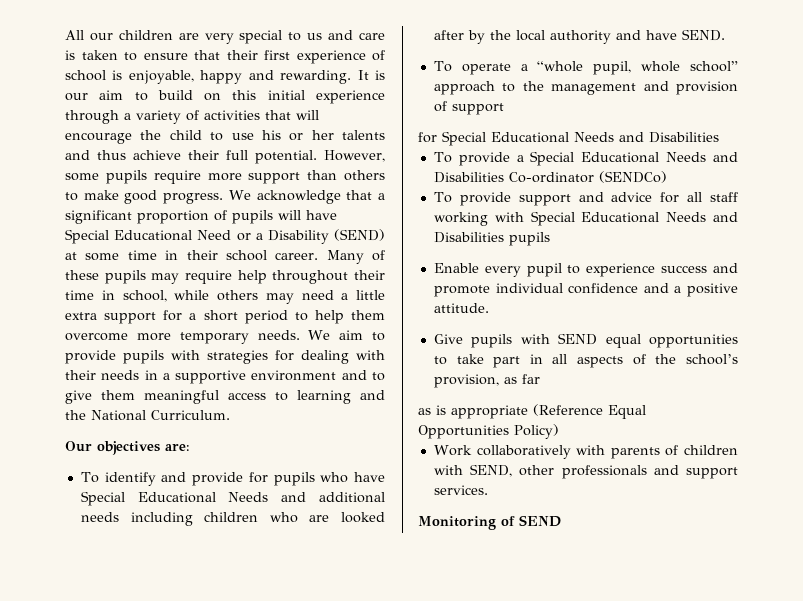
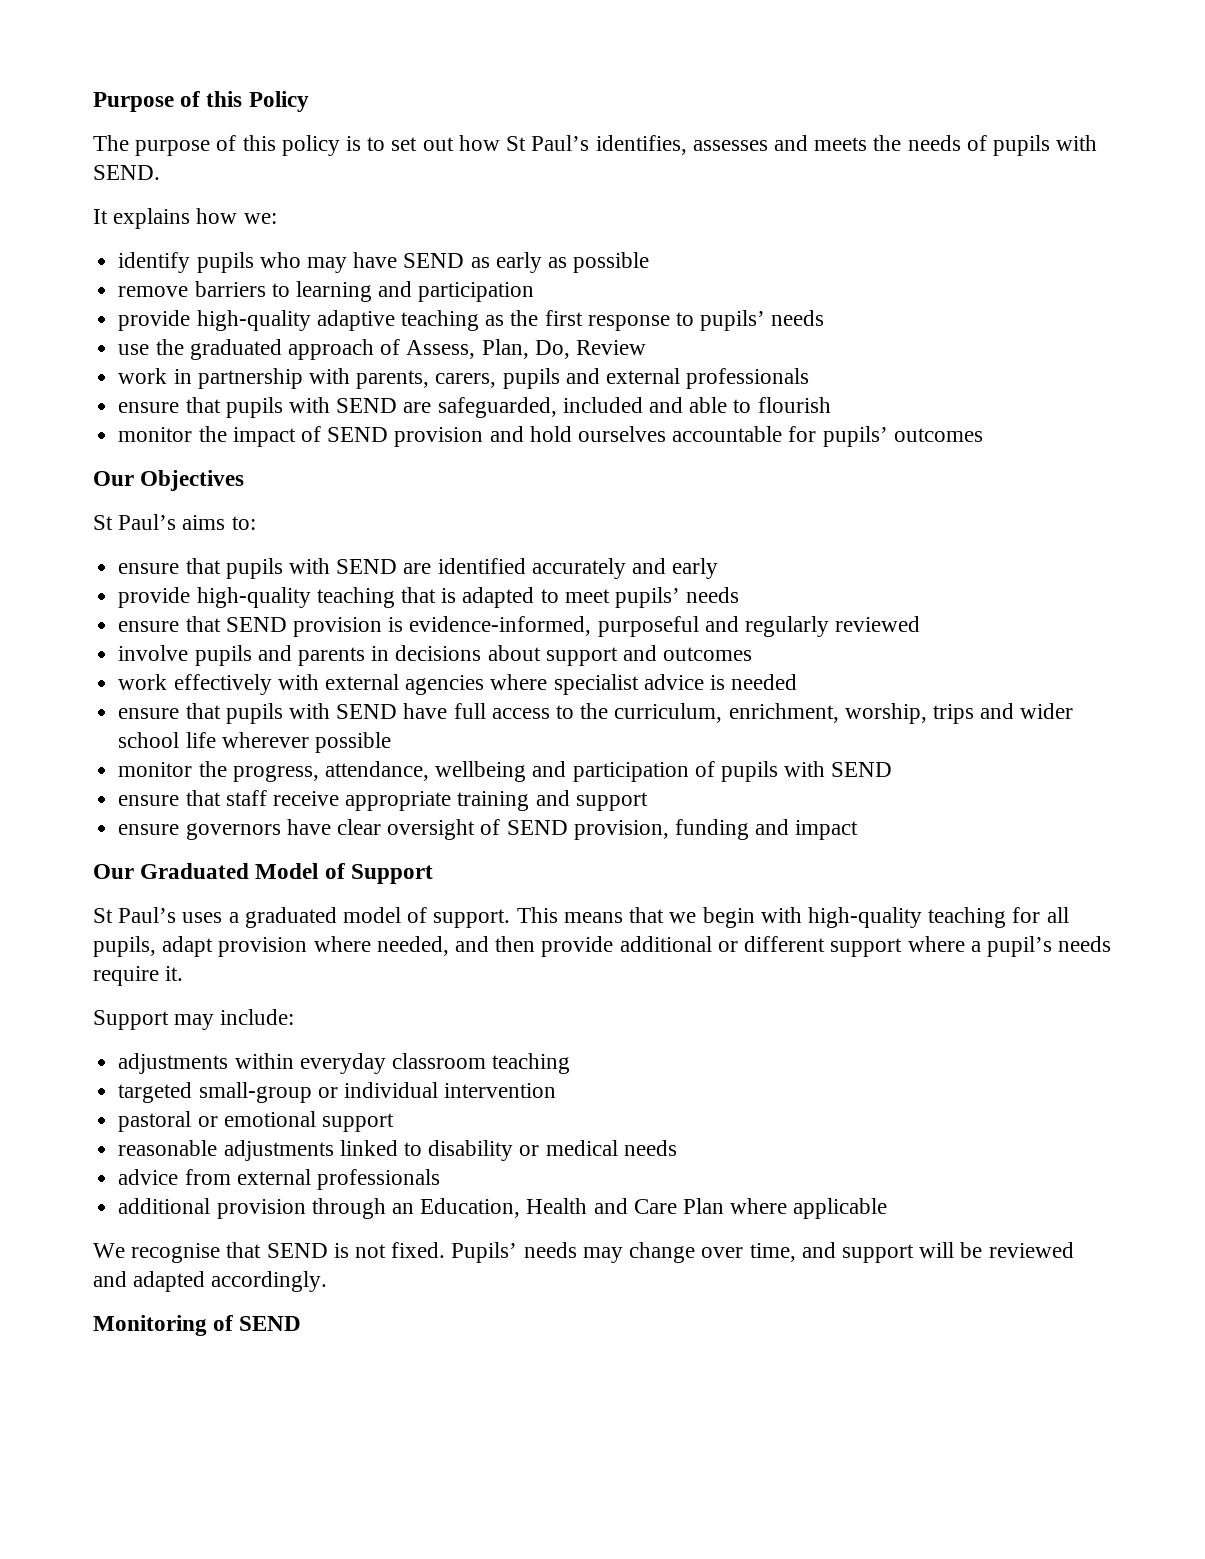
- All our children are very special to us and care is taken to ensure that their first experience of school is enjoyable, happy and rewarding. It is our aim to build on this initial experience through a variety of activities that will encourage the child to use his or her talents and thus achieve their full potential. However, some pupils require more support than others to make good progress. We acknowledge that a significant proportion of pupils will have Special Educational Need or a Disability (SEND) at some time in their school career. Many of these pupils may require help throughout their time in school, while others may need a little extra support for a short period to help them overcome more temporary needs. We aim to provide pupils with strategies for dealing with their needs in a supportive environment and to give them meaningful access to learning and the National Curriculum.
- Our objectives are:
- To identify and provide for pupils who have Special Educational Needs and additional needs including children who are looked after by the local authority and have SEND.
- To operate a “whole pupil, whole school” approach to the management and provision of support
- for Special Educational Needs and Disabilities
- To provide a Special Educational Needs and Disabilities Co-ordinator (SENDCo)
- To provide support and advice for all staff working with Special Educational Needs and Disabilities pupils
- Enable every pupil to experience success and promote individual confidence and a positive attitude.
- Give pupils with SEND equal opportunities to take part in all aspects of the school’s provision, as far
- as is appropriate (Reference Equal Opportunities Policy)
- Work collaboratively with parents of children with SEND, other professionals and support services.
+ Purpose of this Policy
+ The purpose of this policy is to set out how St Paul’s identifies, assesses and meets the needs of pupils with SEND.
+ It explains how we:
+ identify pupils who may have SEND as early as possible
+ remove barriers to learning and participation
+ provide high-quality adaptive teaching as the first response to pupils’ needs
+ use the graduated approach of Assess, Plan, Do, Review
+ work in partnership with parents, carers, pupils and external professionals
+ ensure that pupils with SEND are safeguarded, included and able to flourish
+ monitor the impact of SEND provision and hold ourselves accountable for pupils’ outcomes
+ Our Objectives
+ St Paul’s aims to:
+ ensure that pupils with SEND are identified accurately and early
+ provide high-quality teaching that is adapted to meet pupils’ needs
+ ensure that SEND provision is evidence-informed, purposeful and regularly reviewed
+ involve pupils and parents in decisions about support and outcomes
+ work effectively with external agencies where specialist advice is needed
+ ensure that pupils with SEND have full access to the curriculum, enrichment, worship, trips and wider school life wherever possible
+ monitor the progress, attendance, wellbeing and participation of pupils with SEND
+ ensure that staff receive appropriate training and support
+ ensure governors have clear oversight of SEND provision, funding and impact
+ Our Graduated Model of Support
+ St Paul’s uses a graduated model of support. This means that we begin with high-quality teaching for all pupils, adapt provision where needed, and then provide additional or different support where a pupil’s needs require it.
+ Support may include:
+ adjustments within everyday classroom teaching
+ targeted small-group or individual intervention
+ pastoral or emotional support
+ reasonable adjustments linked to disability or medical needs
+ advice from external professionals
+ additional provision through an Education, Health and Care Plan where applicable
+ We recognise that SEND is not fixed. Pupils’ needs may change over time, and support will be reviewed and adapted accordingly.

